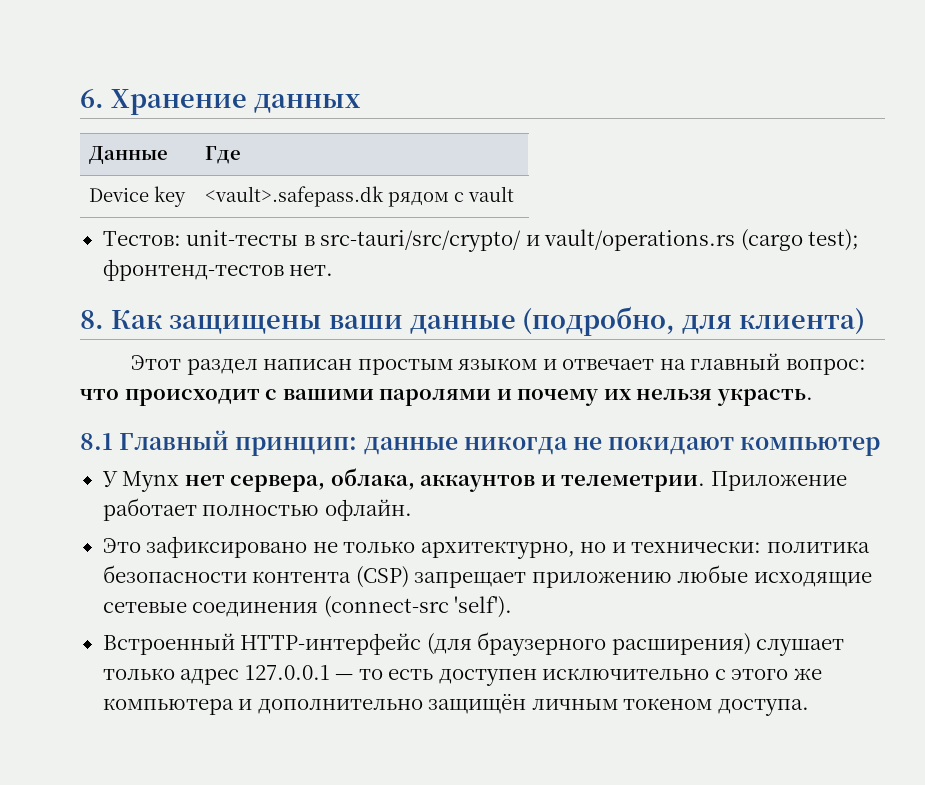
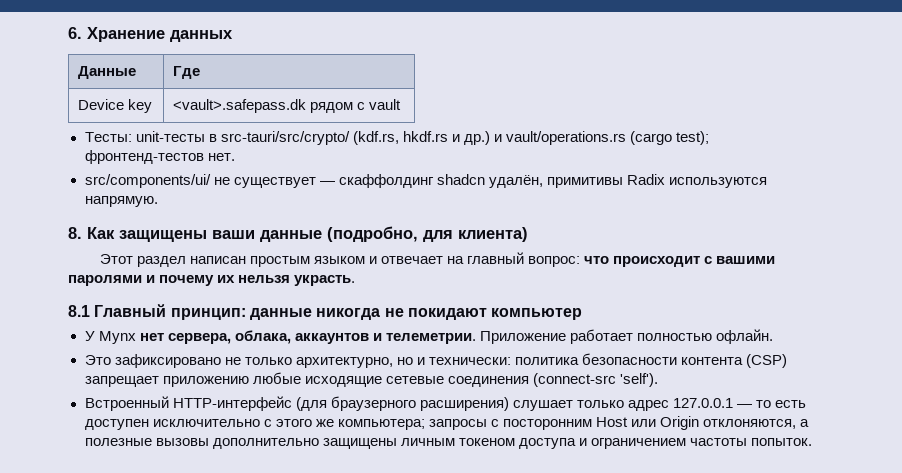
- Тестов: unit-тесты в src-tauri/src/crypto/ и vault/operations.rs (cargo test); фронтенд-тестов нет.
+ Тесты: unit-тесты в src-tauri/src/crypto/ (kdf.rs, hkdf.rs и др.) и vault/operations.rs (cargo test); фронтенд-тестов нет.
+ src/components/ui/ не существует — скаффолдинг shadcn удалён, примитивы Radix используются напрямую.
- Встроенный HTTP-интерфейс (для браузерного расширения) слушает только адрес 127.0.0.1 — то есть доступен исключительно с этого же компьютера и дополнительно защищён личным токеном доступа.
+ Встроенный HTTP-интерфейс (для браузерного расширения) слушает только адрес 127.0.0.1 — то есть доступен исключительно с этого же компьютера; запросы с посторонним Host или Origin отклоняются, а полезные вызовы дополнительно защищены личным токеном доступа и ограничением частоты попыток.

